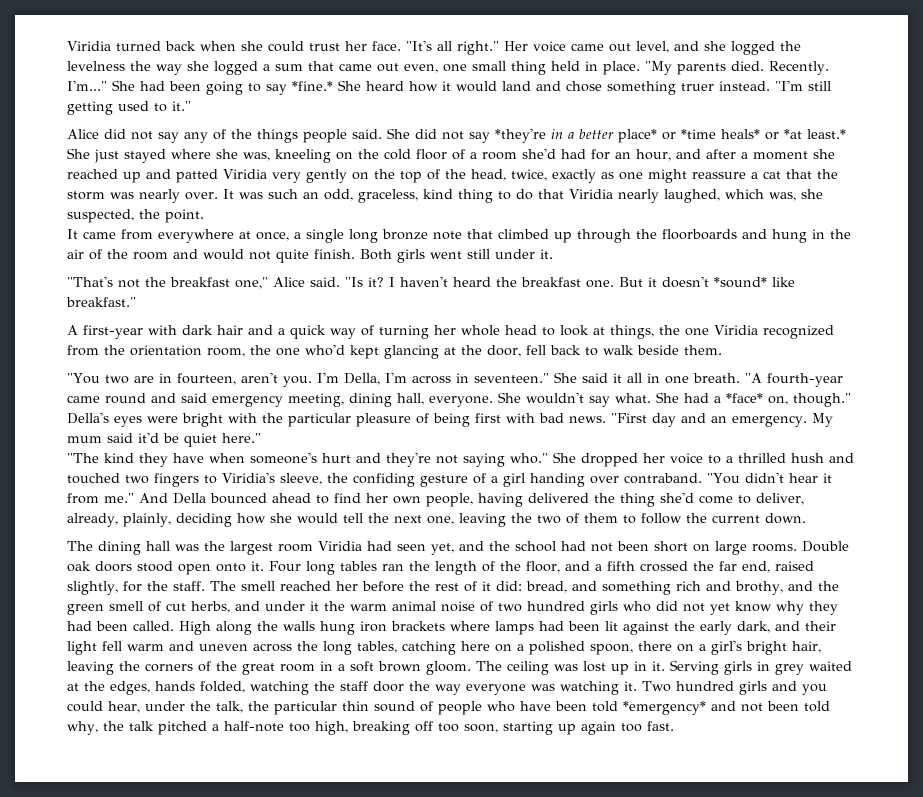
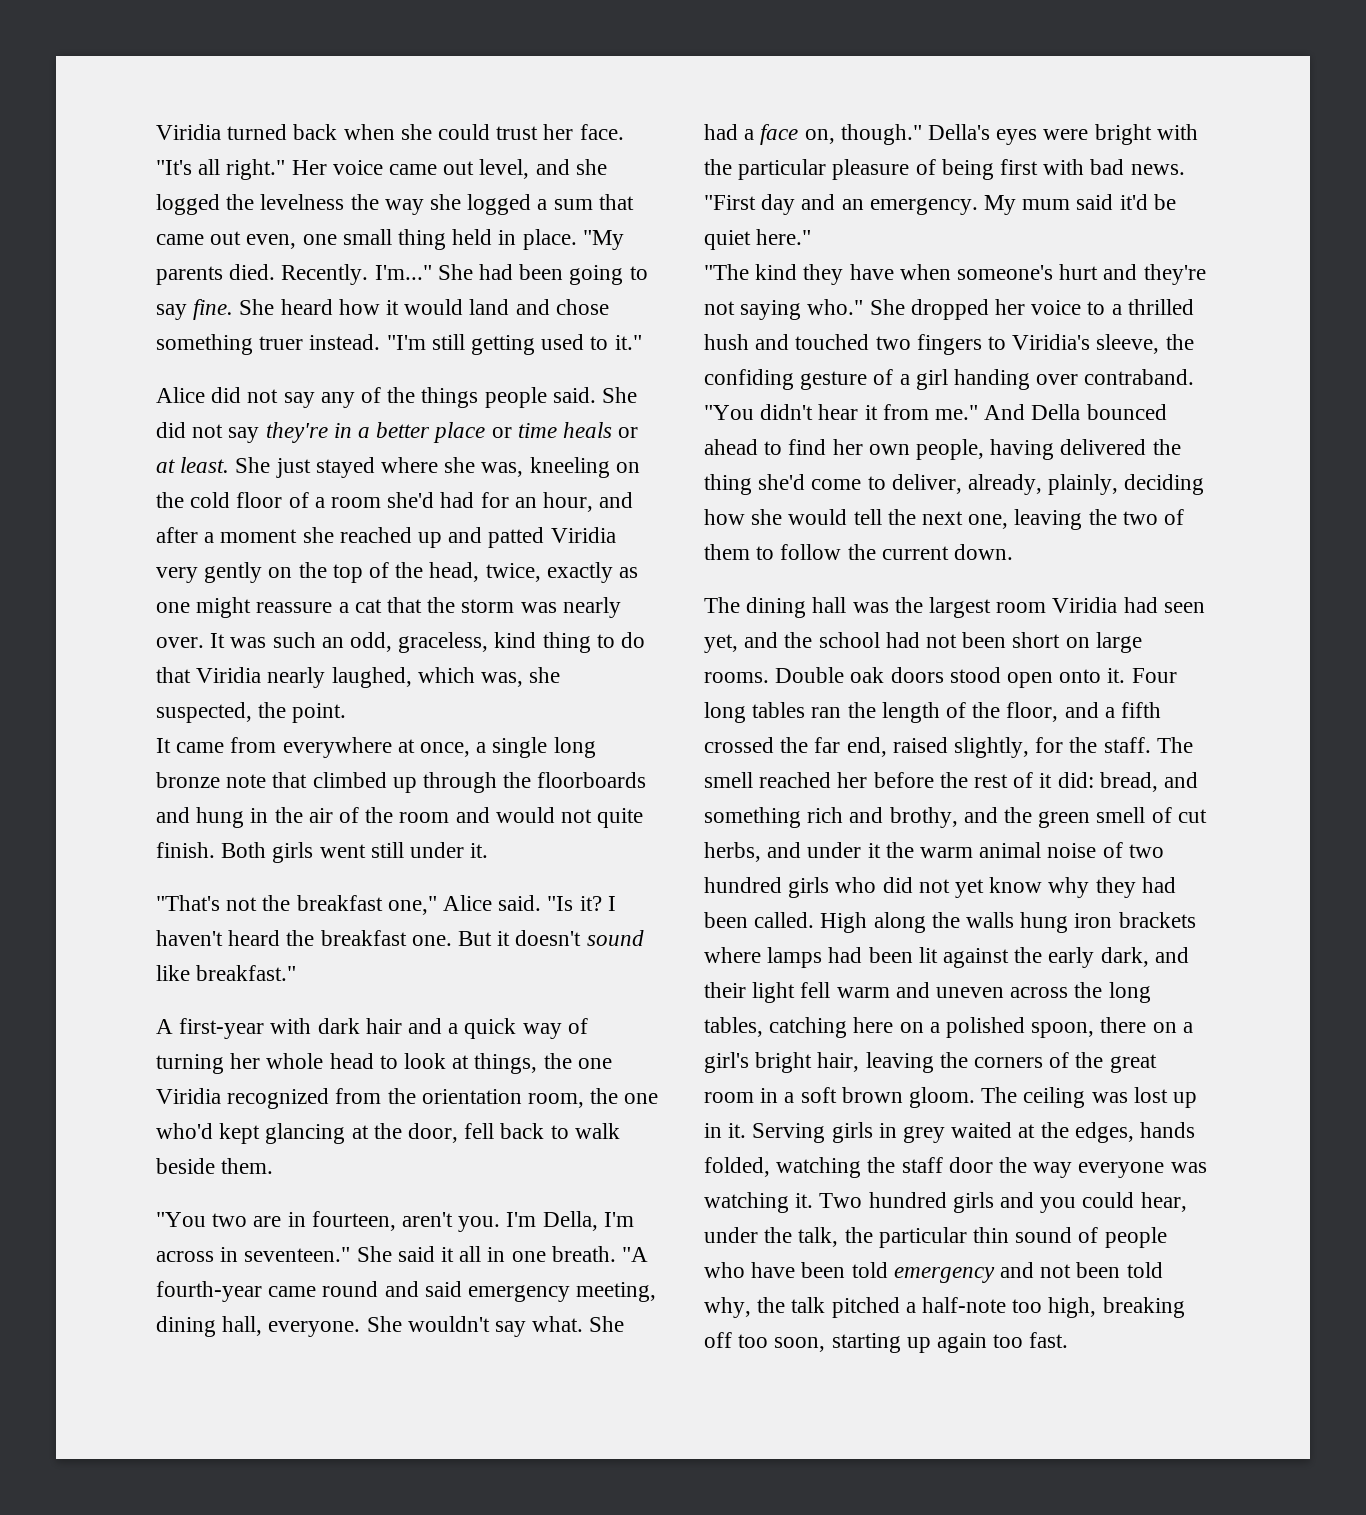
- She had been going to say *fine.* She heard how it would land and chose something truer instead.
+ She had been going to say fine. She heard how it would land and chose something truer instead.
- She did not say *they're in a better place* or *time heals* or *at least.* She just stayed where she was, kneeling on the cold floor of a room she'd had for an hour, and after a moment she reached up and patted Viridia very gently on the top of the head, twice, exactly as one might reassure a cat that the storm was nearly over.
+ She did not say they're in a better place or time heals or at least. She just stayed where she was, kneeling on the cold floor of a room she'd had for an hour, and after a moment she reached up and patted Viridia very gently on the top of the head, twice, exactly as one might reassure a cat that the storm was nearly over.
- But it doesn't *sound* like breakfast."
+ But it doesn't sound like breakfast."
- She had a *face* on, though."
+ She had a face on, though."
- Two hundred girls and you could hear, under the talk, the particular thin sound of people who have been told *emergency* and not been told why, the talk pitched a half-note too high, breaking off too soon, starting up again too fast.
+ Two hundred girls and you could hear, under the talk, the particular thin sound of people who have been told emergency and not been told why, the talk pitched a half-note too high, breaking off too soon, starting up again too fast.

